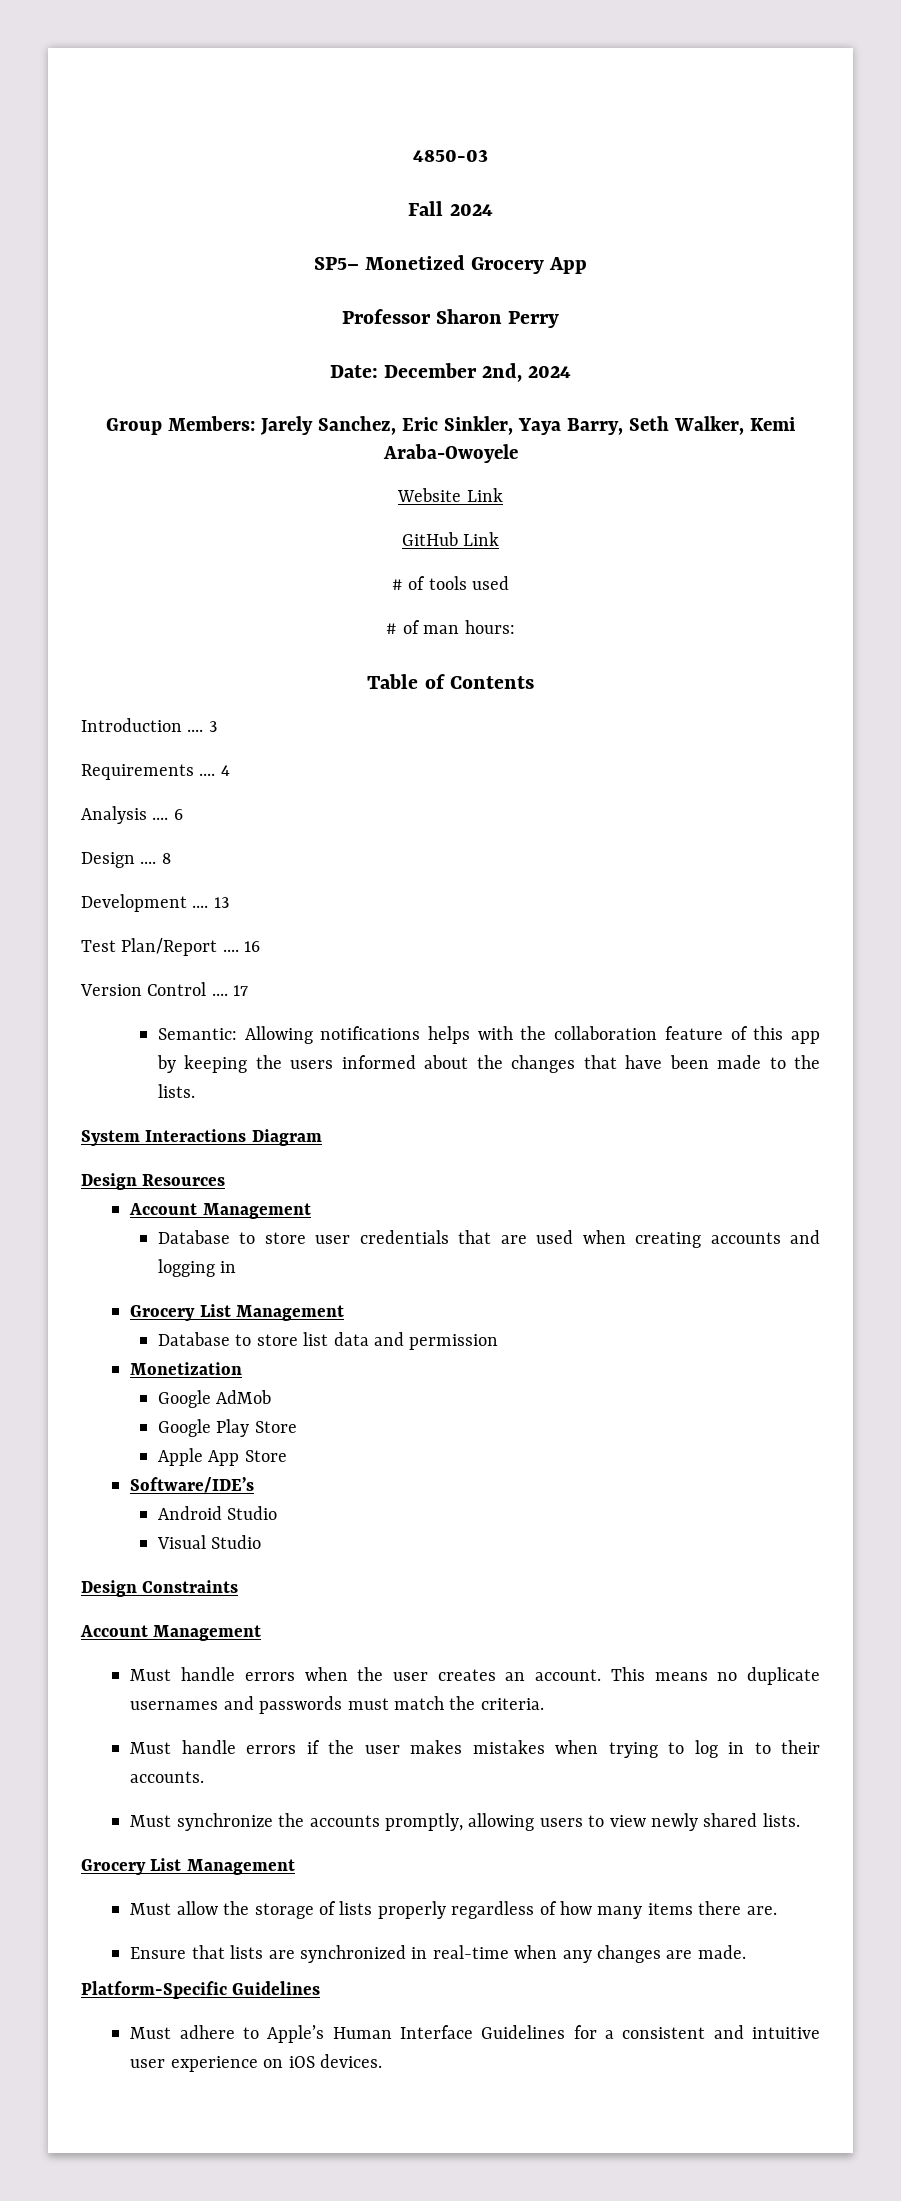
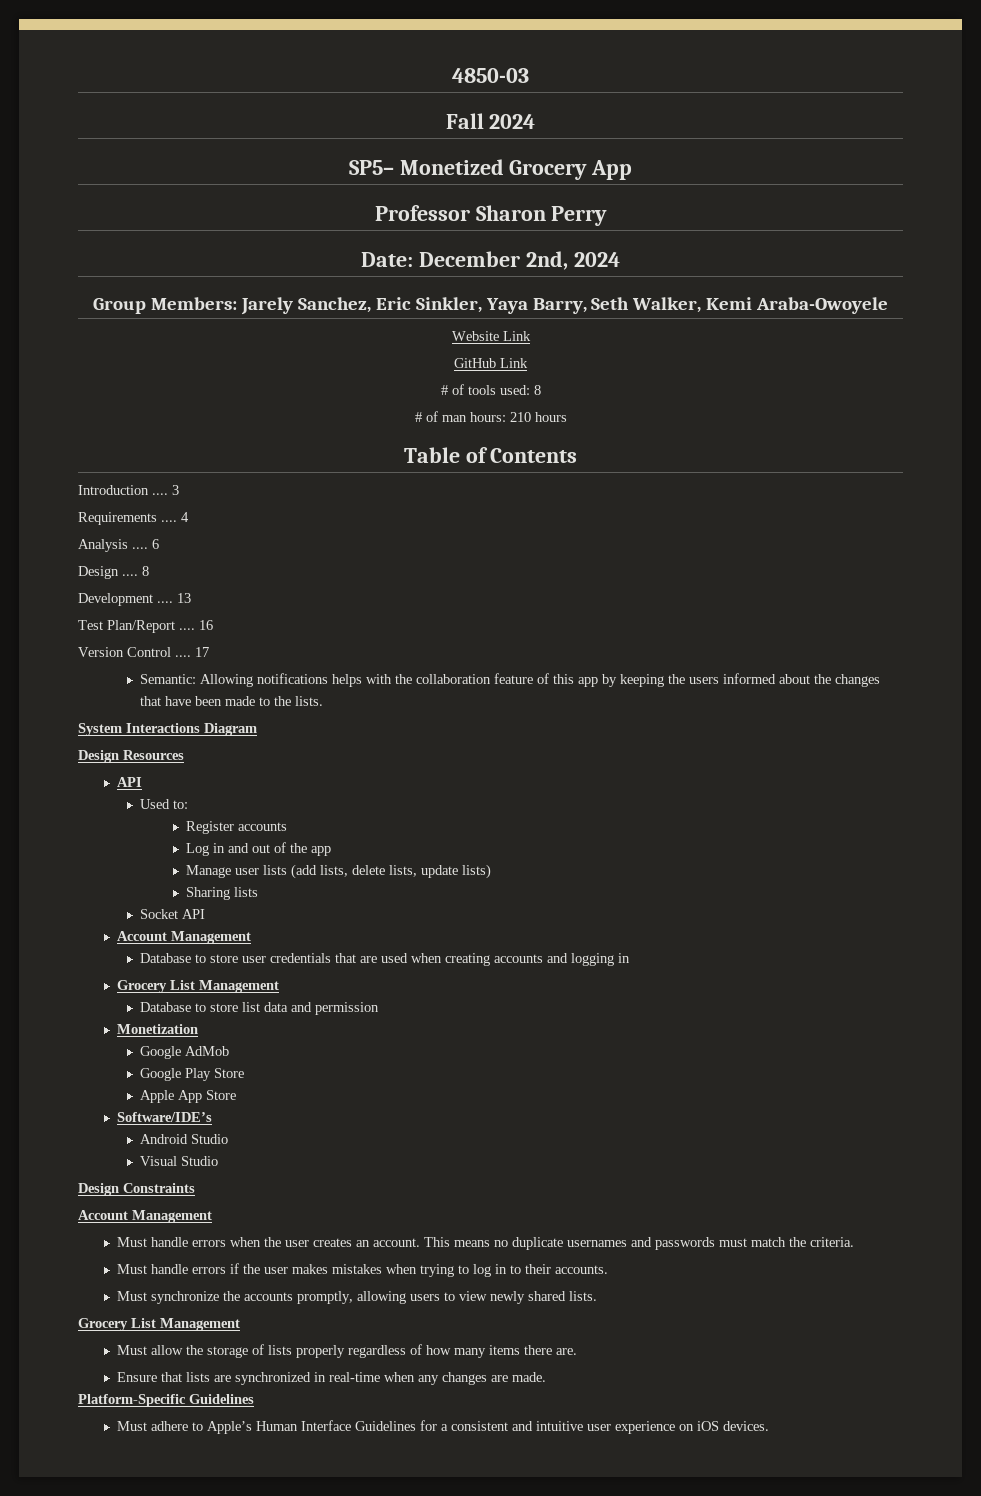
- # of tools used
+ # of tools used: 8
- # of man hours:
+ # of man hours: 210 hours
  Design Resources
+ API
+ Used to:
+ Register accounts
+ Log in and out of the app
+ Manage user lists (add lists, delete lists, update lists)
+ Sharing lists
+ Socket API

